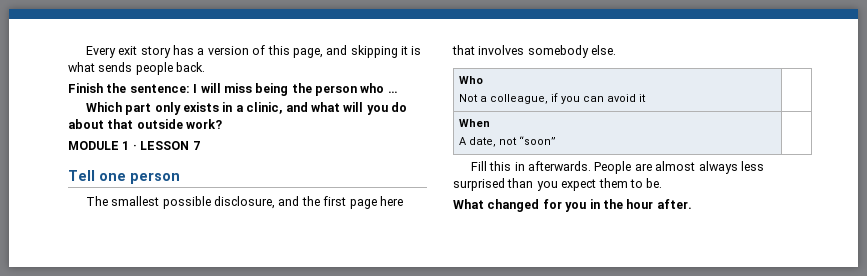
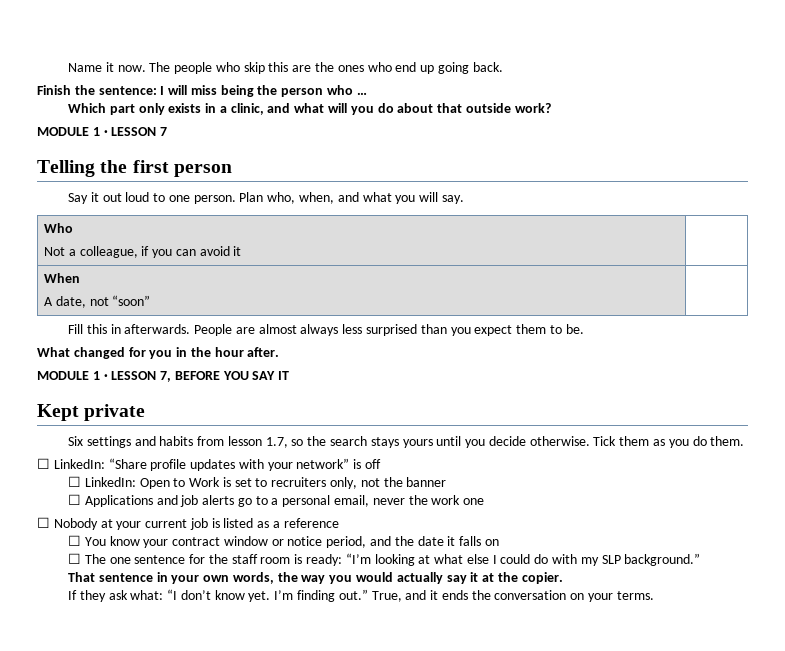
- Every exit story has a version of this page, and skipping it is what sends people back.
+ Name it now. The people who skip this are the ones who end up going back.
- Tell one person
- The smallest possible disclosure, and the first page here that involves somebody else.
+ Telling the first person
+ Say it out loud to one person. Plan who, when, and what you will say.
+ MODULE 1 · LESSON 7, BEFORE YOU SAY IT
+ Kept private
+ Six settings and habits from lesson 1.7, so the search stays yours until you decide otherwise. Tick them as you do them.
+ ☐ LinkedIn: “Share profile updates with your network” is off
+ ☐ LinkedIn: Open to Work is set to recruiters only, not the banner
+ ☐ Applications and job alerts go to a personal email, never the work one
+ ☐ Nobody at your current job is listed as a reference
+ ☐ You know your contract window or notice period, and the date it falls on
+ ☐ The one sentence for the staff room is ready: “I’m looking at what else I could do with my SLP background.”
+ That sentence in your own words, the way you would actually say it at the copier.
+ If they ask what: “I don’t know yet. I’m finding out.” True, and it ends the conversation on your terms.

